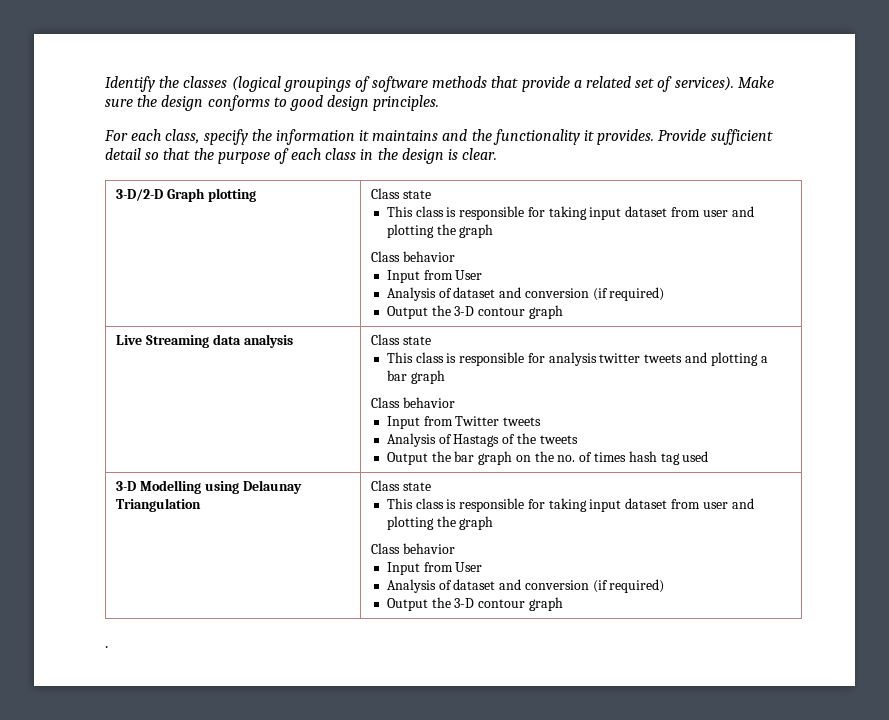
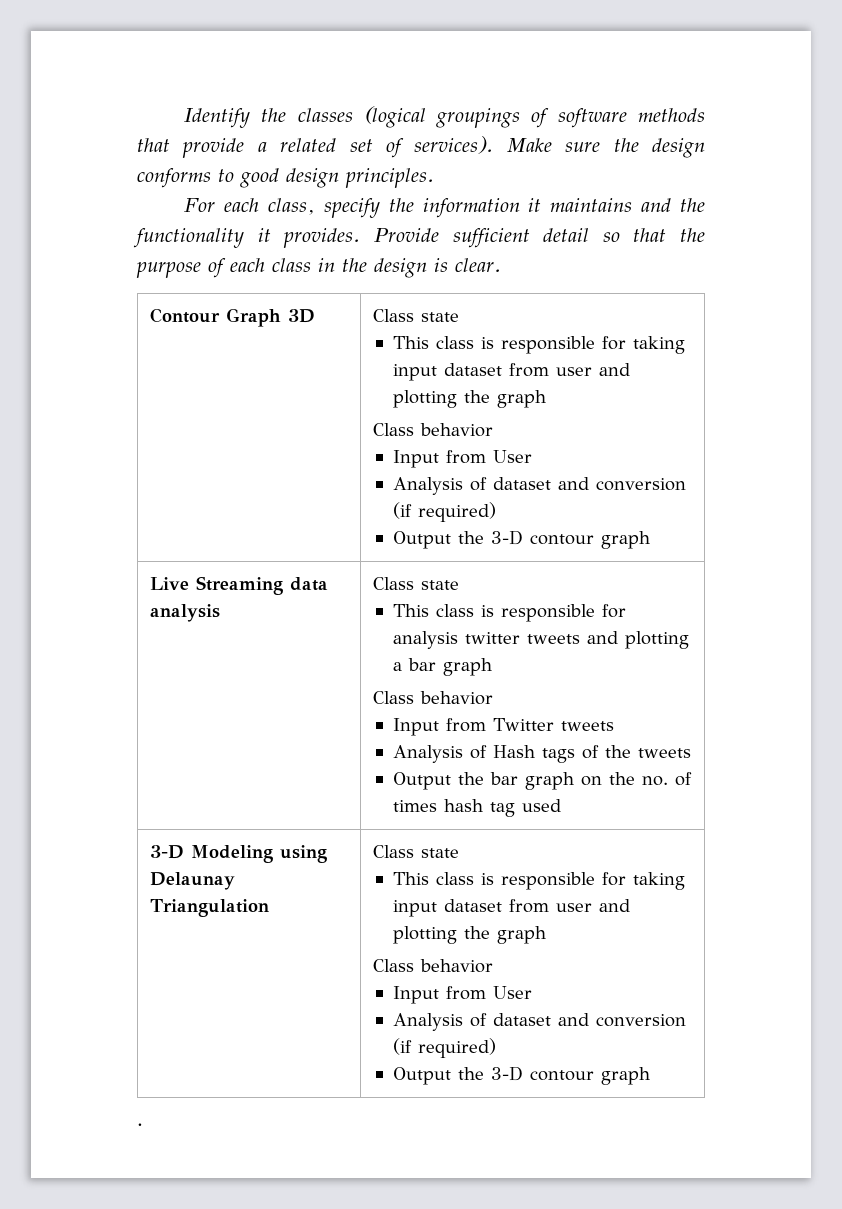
- 3-D/2-D Graph plotting | Class state
+ Contour Graph 3D | Class state
- Analysis of Hastags of the tweets
+ Analysis of Hash tags of the tweets
- 3-D Modelling using Delaunay Triangulation | Class state
+ 3-D Modeling using Delaunay Triangulation | Class state

